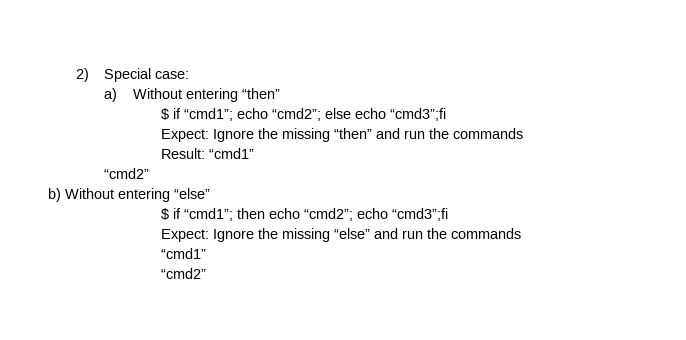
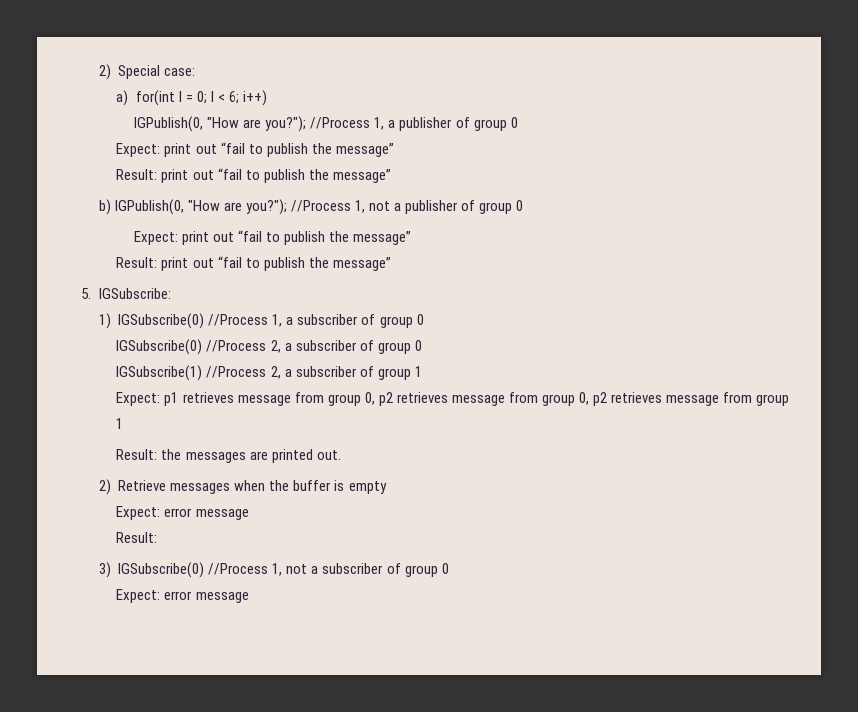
- a) Without entering “then”
- $ if “cmd1”; echo “cmd2”; else echo “cmd3”;fi
- Expect: Ignore the missing “then” and run the commands
- Result: “cmd1”
- “cmd2”
- b) Without entering “else”
- $ if “cmd1”; then echo “cmd2”; echo “cmd3”;fi
- Expect: Ignore the missing “else” and run the commands
- “cmd1”
- “cmd2”
+ a) for(int I = 0; I < 6; i++)
+ IGPublish(0, "How are you?"); //Process 1, a publisher of group 0
+ Expect: print out “fail to publish the message”
+ Result: print out “fail to publish the message”
+ b) IGPublish(0, "How are you?"); //Process 1, not a publisher of group 0
+ Expect: print out “fail to publish the message”
+ Result: print out “fail to publish the message”
+ 5. IGSubscribe:
+ 1) IGSubscribe(0) //Process 1, a subscriber of group 0
+ IGSubscribe(0) //Process 2, a subscriber of group 0
+ IGSubscribe(1) //Process 2, a subscriber of group 1
+ Expect: p1 retrieves message from group 0, p2 retrieves message from group 0, p2 retrieves message from group 1
+ Result: the messages are printed out.
+ 2) Retrieve messages when the buffer is empty
+ Expect: error message
+ Result:
+ 3) IGSubscribe(0) //Process 1, not a subscriber of group 0
+ Expect: error message

